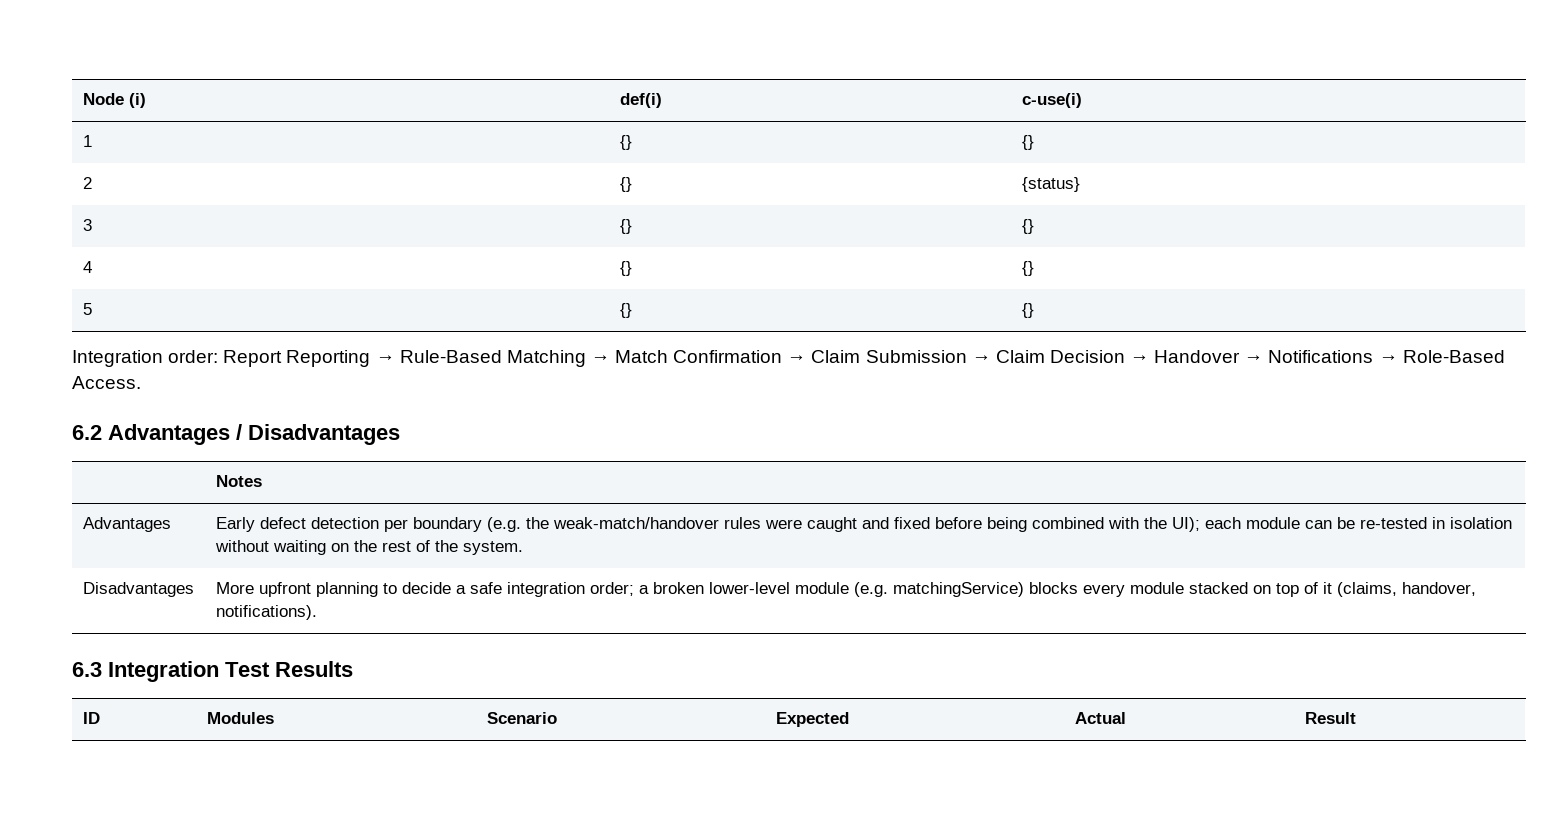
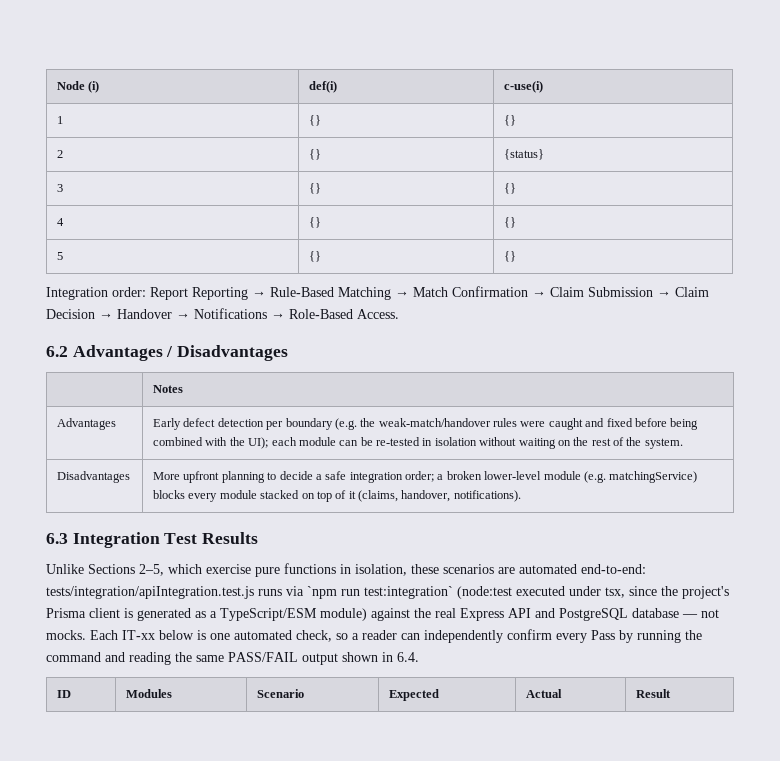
+ Unlike Sections 2–5, which exercise pure functions in isolation, these scenarios are automated end-to-end: tests/integration/apiIntegration.test.js runs via `npm run test:integration` (node:test executed under tsx, since the project's Prisma client is generated as a TypeScript/ESM module) against the real Express API and PostgreSQL database — not mocks. Each IT-xx below is one automated check, so a reader can independently confirm every Pass by running the command and reading the same PASS/FAIL output shown in 6.4.

